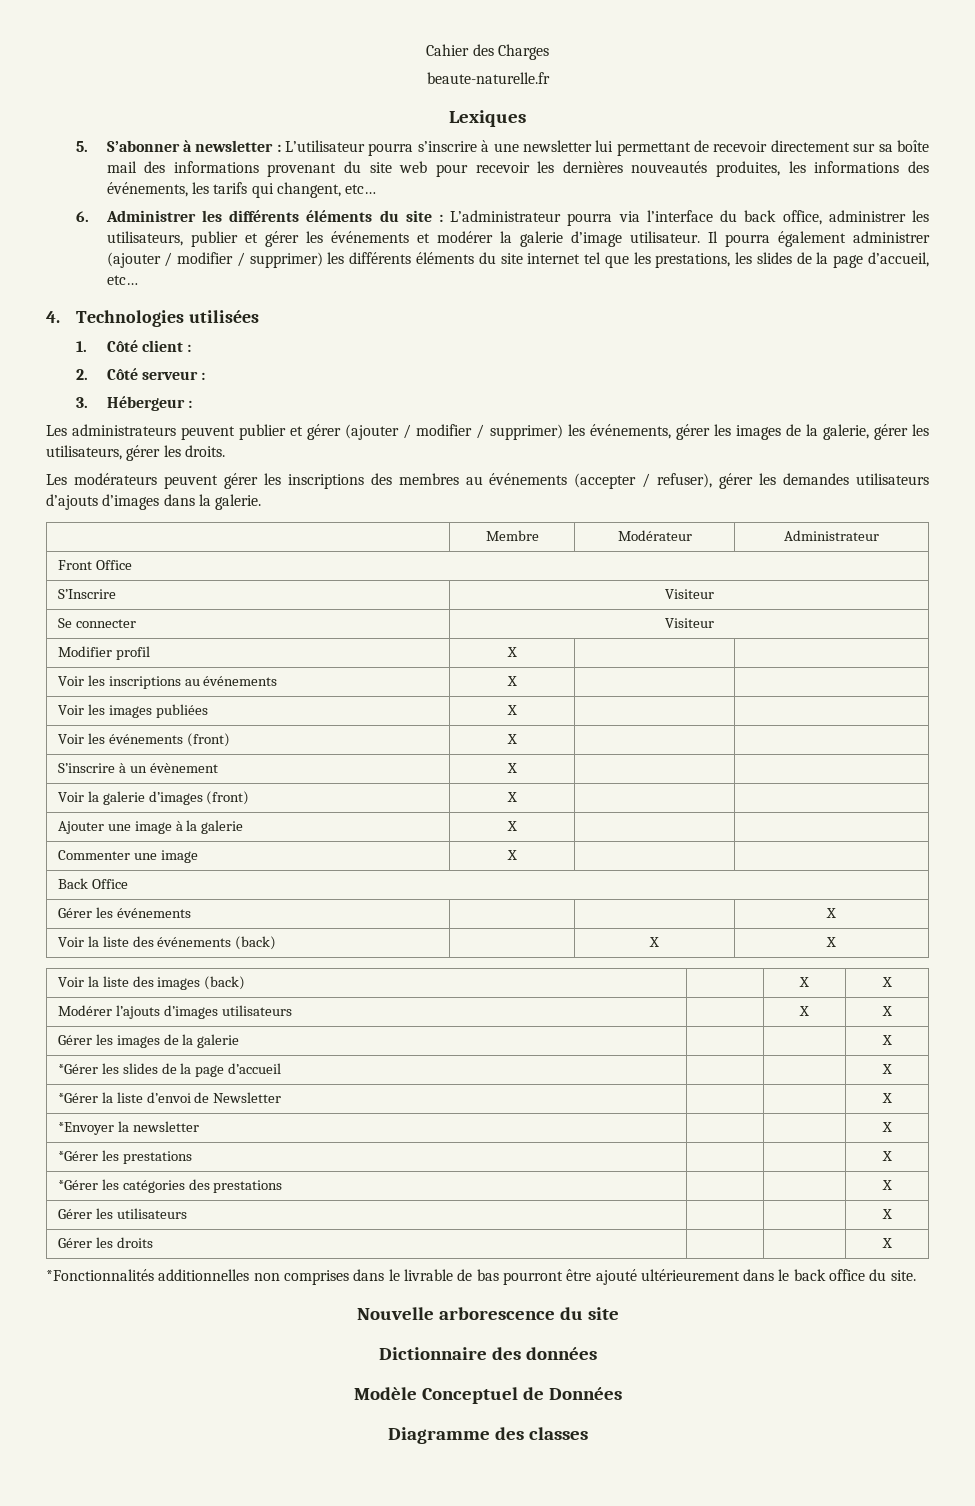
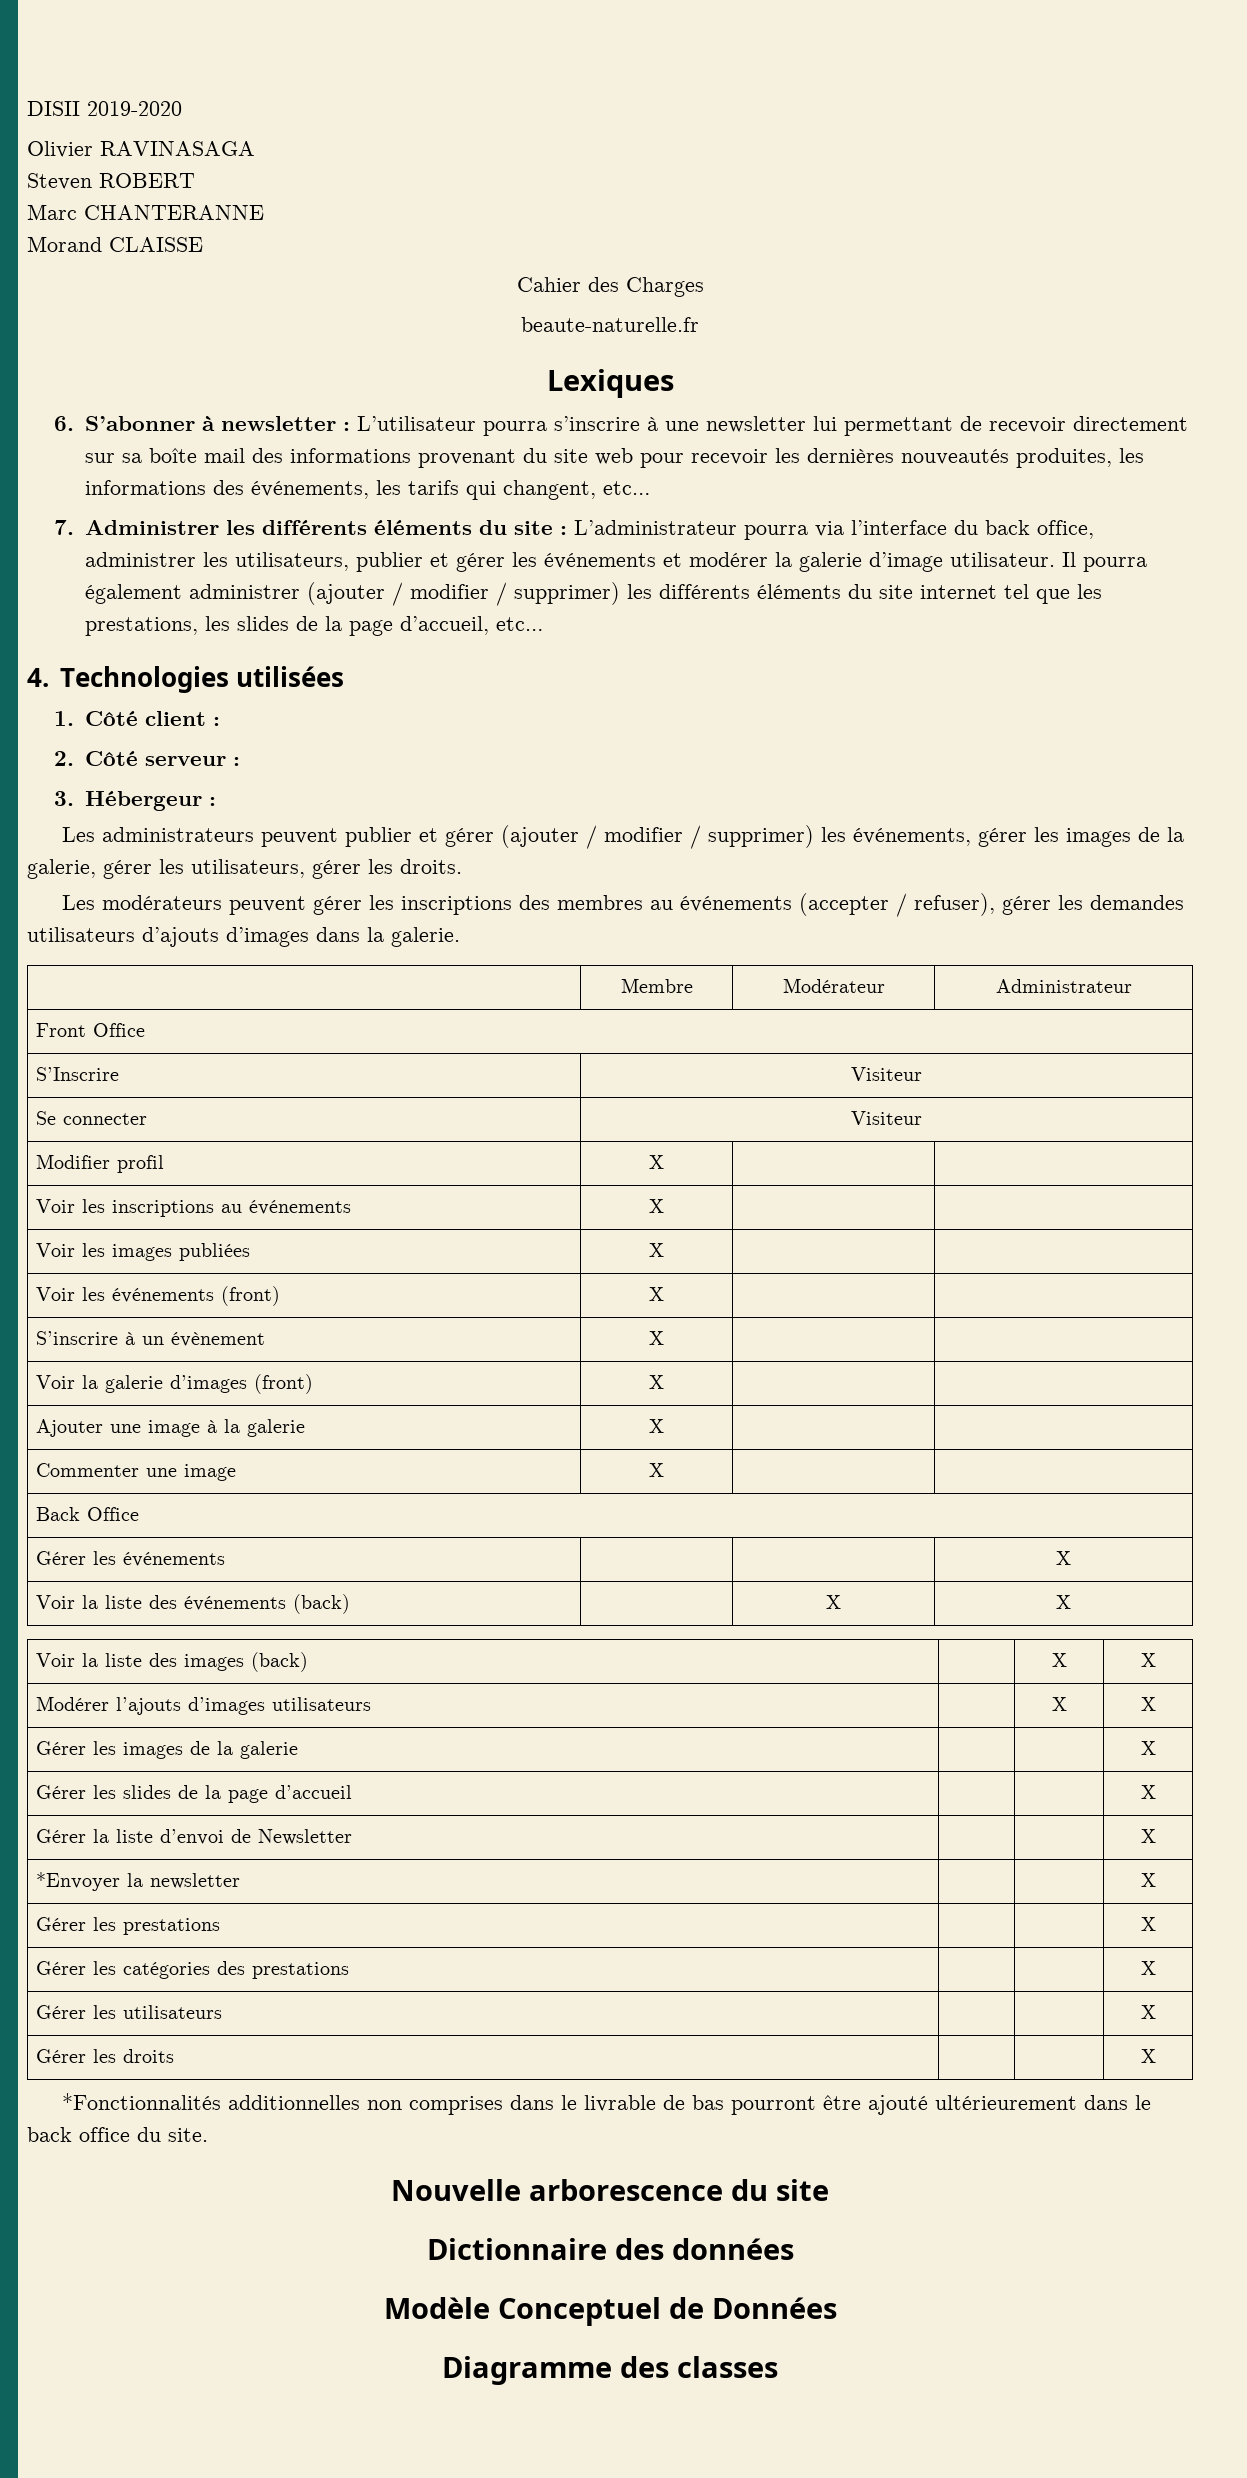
+ DISII 2019-2020
+ Olivier RAVINASAGA
+ Steven ROBERT
+ Marc CHANTERANNE
+ Morand CLAISSE
- 5. S’abonner à newsletter : L’utilisateur pourra s’inscrire à une newsletter lui permettant de recevoir directement sur sa boîte mail des informations provenant du site web pour recevoir les dernières nouveautés produites, les informations des événements, les tarifs qui changent, etc…
+ 6. S’abonner à newsletter : L’utilisateur pourra s’inscrire à une newsletter lui permettant de recevoir directement sur sa boîte mail des informations provenant du site web pour recevoir les dernières nouveautés produites, les informations des événements, les tarifs qui changent, etc…
- 6. Administrer les différents éléments du site : L’administrateur pourra via l’interface du back office, administrer les utilisateurs, publier et gérer les événements et modérer la galerie d’image utilisateur.
+ 7. Administrer les différents éléments du site : L’administrateur pourra via l’interface du back office, administrer les utilisateurs, publier et gérer les événements et modérer la galerie d’image utilisateur.
- *Gérer les slides de la page d’accueil | | | X
+ Gérer les slides de la page d’accueil | | | X
- *Gérer la liste d’envoi de Newsletter | | | X
+ Gérer la liste d’envoi de Newsletter | | | X
- *Gérer les prestations | | | X
+ Gérer les prestations | | | X
- *Gérer les catégories des prestations | | | X
+ Gérer les catégories des prestations | | | X

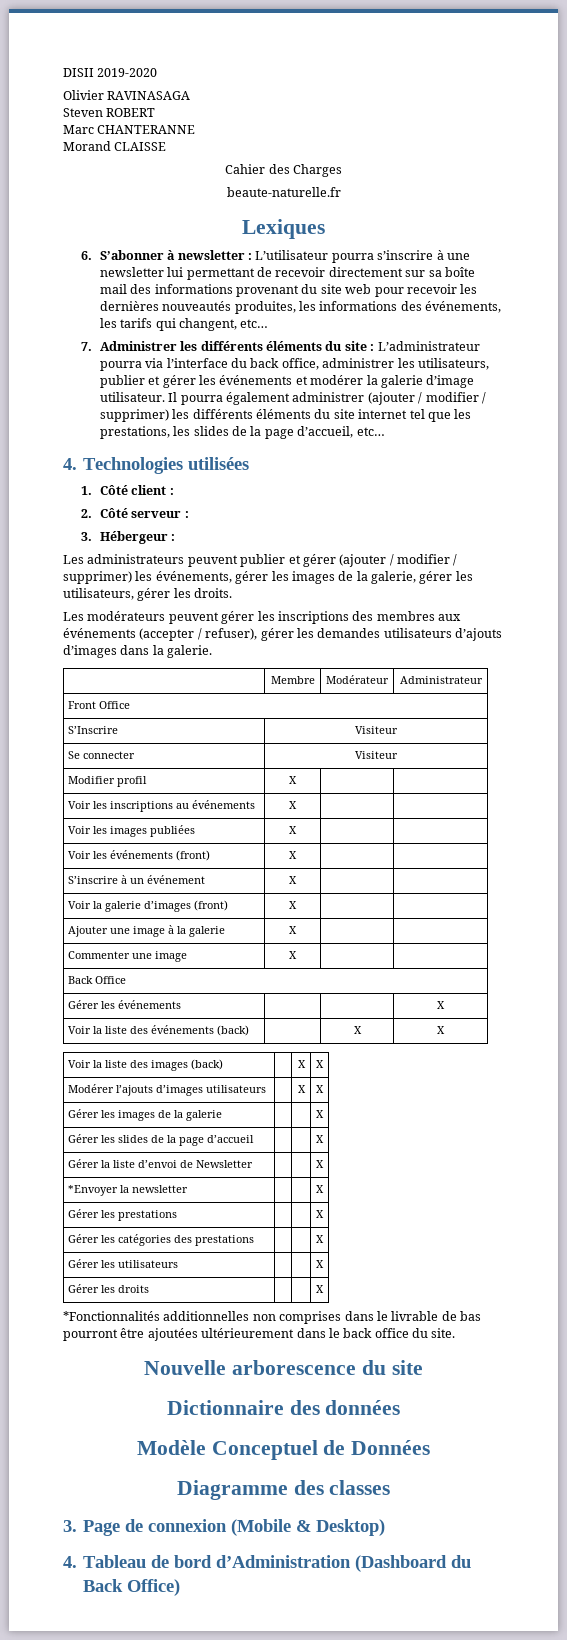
- Les modérateurs peuvent gérer les inscriptions des membres au événements (accepter / refuser), gérer les demandes utilisateurs d’ajouts d’images dans la galerie.
+ Les modérateurs peuvent gérer les inscriptions des membres aux événements (accepter / refuser), gérer les demandes utilisateurs d’ajouts d’images dans la galerie.
- S’inscrire à un évènement | X | |
+ S’inscrire à un événement | X | |
- *Fonctionnalités additionnelles non comprises dans le livrable de bas pourront être ajouté ultérieurement dans le back office du site.
+ *Fonctionnalités additionnelles non comprises dans le livrable de bas pourront être ajoutées ultérieurement dans le back office du site.
+ 3. Page de connexion (Mobile & Desktop)
+ 4. Tableau de bord d’Administration (Dashboard du Back Office)

